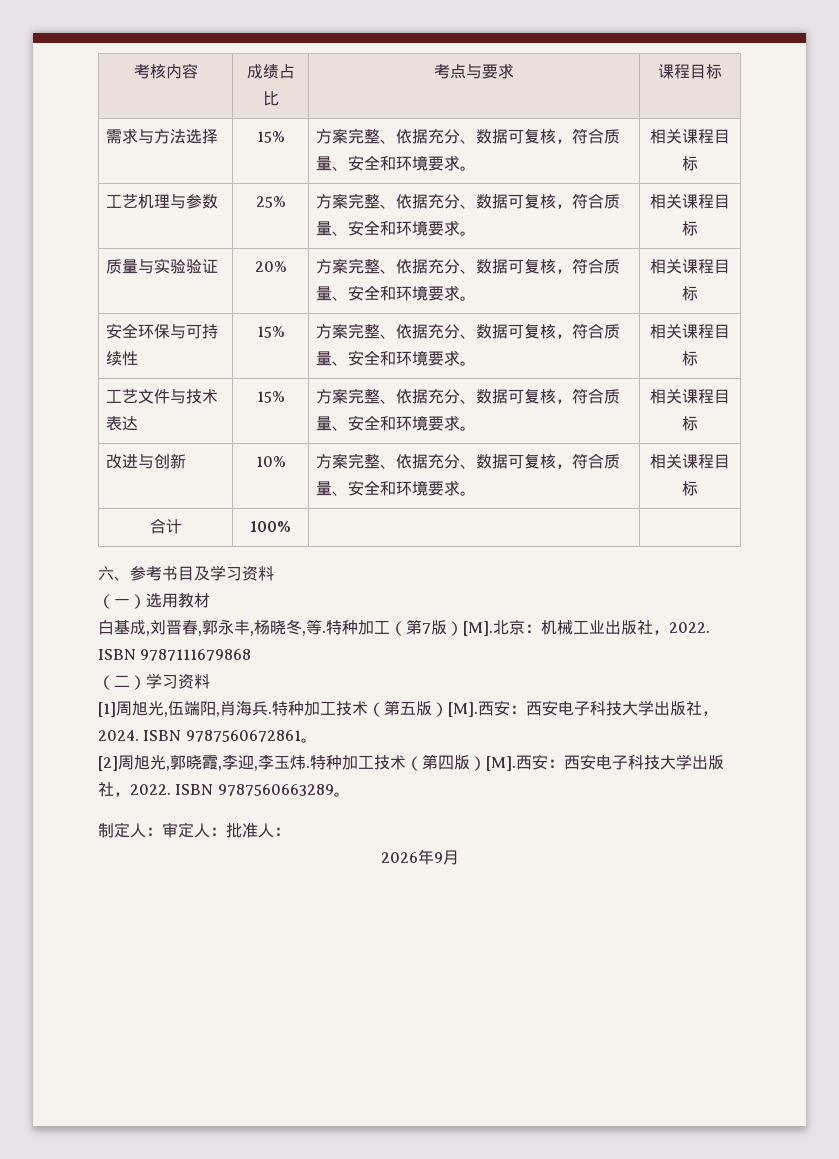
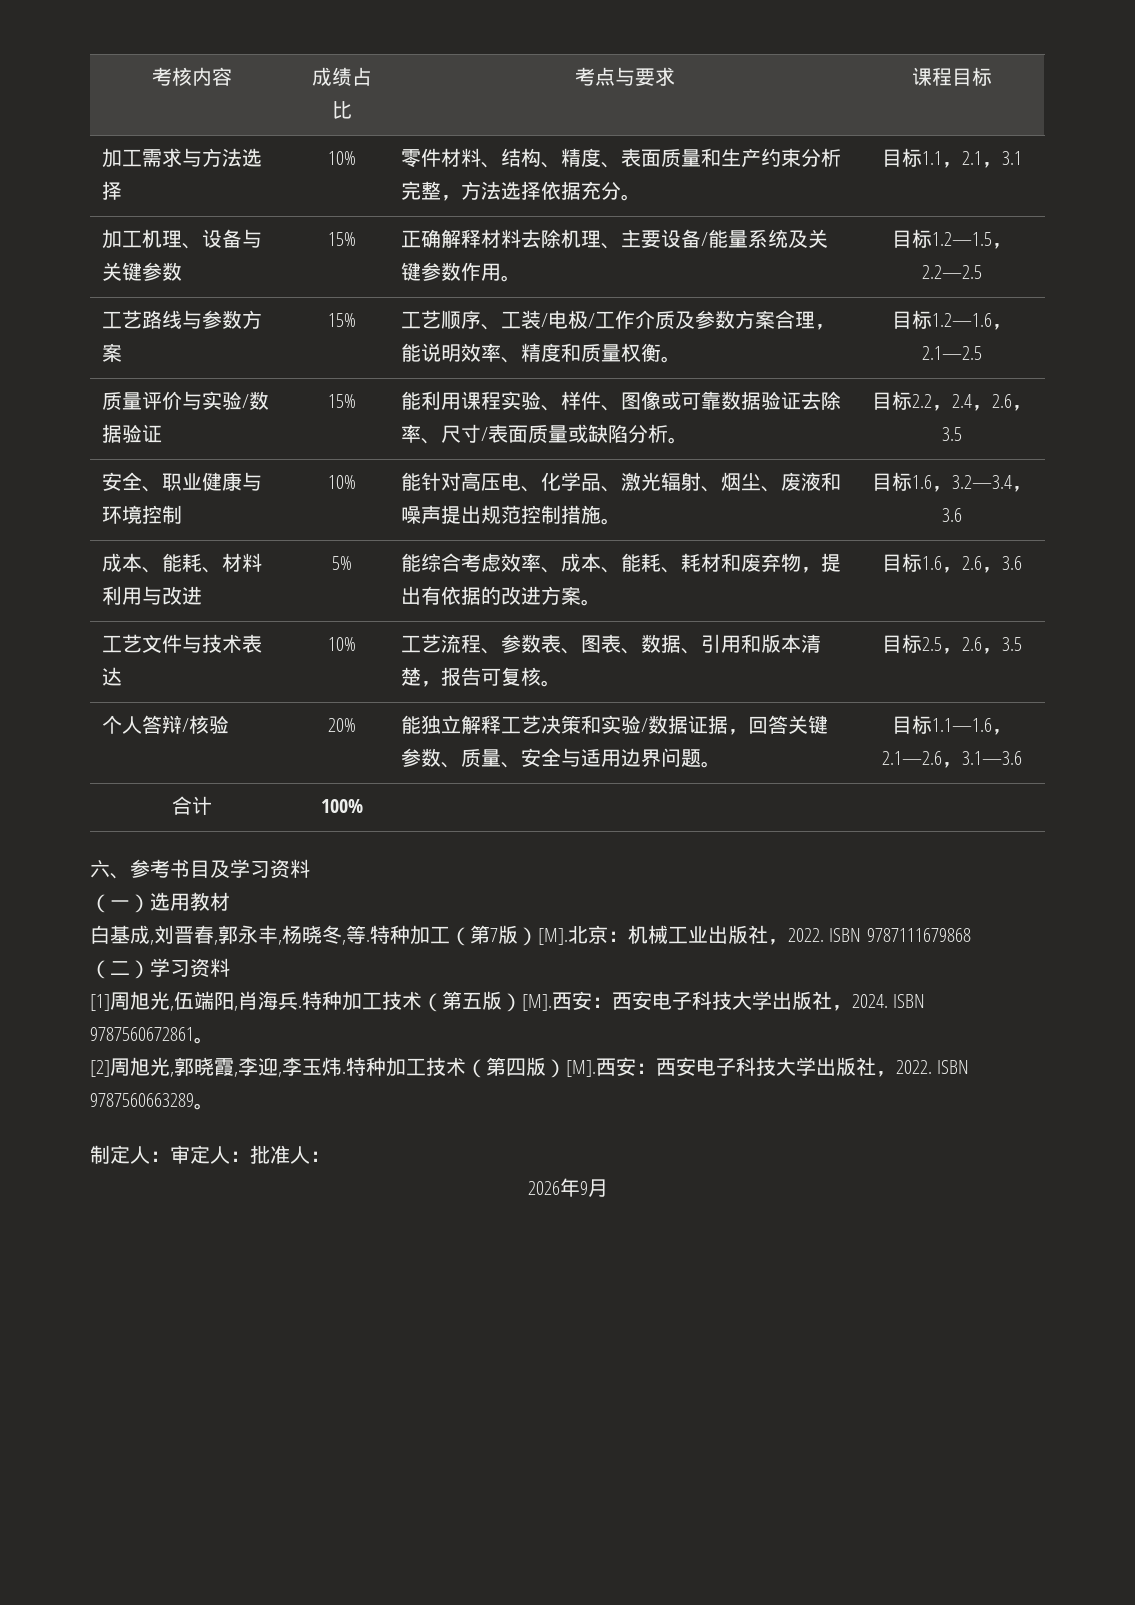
- 需求与方法选择 | 15% | 方案完整、依据充分、数据可复核，符合质量、安全和环境要求。 | 相关课程目标
- 工艺机理与参数 | 25% | 方案完整、依据充分、数据可复核，符合质量、安全和环境要求。 | 相关课程目标
- 质量与实验验证 | 20% | 方案完整、依据充分、数据可复核，符合质量、安全和环境要求。 | 相关课程目标
- 安全环保与可持续性 | 15% | 方案完整、依据充分、数据可复核，符合质量、安全和环境要求。 | 相关课程目标
+ 加工需求与方法选择 | 10% | 零件材料、结构、精度、表面质量和生产约束分析完整，方法选择依据充分。 | 目标1.1，2.1，3.1
+ 加工机理、设备与关键参数 | 15% | 正确解释材料去除机理、主要设备/能量系统及关键参数作用。 | 目标1.2—1.5，2.2—2.5
+ 工艺路线与参数方案 | 15% | 工艺顺序、工装/电极/工作介质及参数方案合理，能说明效率、精度和质量权衡。 | 目标1.2—1.6，2.1—2.5
+ 质量评价与实验/数据验证 | 15% | 能利用课程实验、样件、图像或可靠数据验证去除率、尺寸/表面质量或缺陷分析。 | 目标2.2，2.4，2.6，3.5
+ 安全、职业健康与环境控制 | 10% | 能针对高压电、化学品、激光辐射、烟尘、废液和噪声提出规范控制措施。 | 目标1.6，3.2—3.4，3.6
+ 成本、能耗、材料利用与改进 | 5% | 能综合考虑效率、成本、能耗、耗材和废弃物，提出有依据的改进方案。 | 目标1.6，2.6，3.6
- 工艺文件与技术表达 | 15% | 方案完整、依据充分、数据可复核，符合质量、安全和环境要求。 | 相关课程目标
- 改进与创新 | 10% | 方案完整、依据充分、数据可复核，符合质量、安全和环境要求。 | 相关课程目标
+ 工艺文件与技术表达 | 10% | 工艺流程、参数表、图表、数据、引用和版本清楚，报告可复核。 | 目标2.5，2.6，3.5
+ 个人答辩/核验 | 20% | 能独立解释工艺决策和实验/数据证据，回答关键参数、质量、安全与适用边界问题。 | 目标1.1—1.6，2.1—2.6，3.1—3.6

